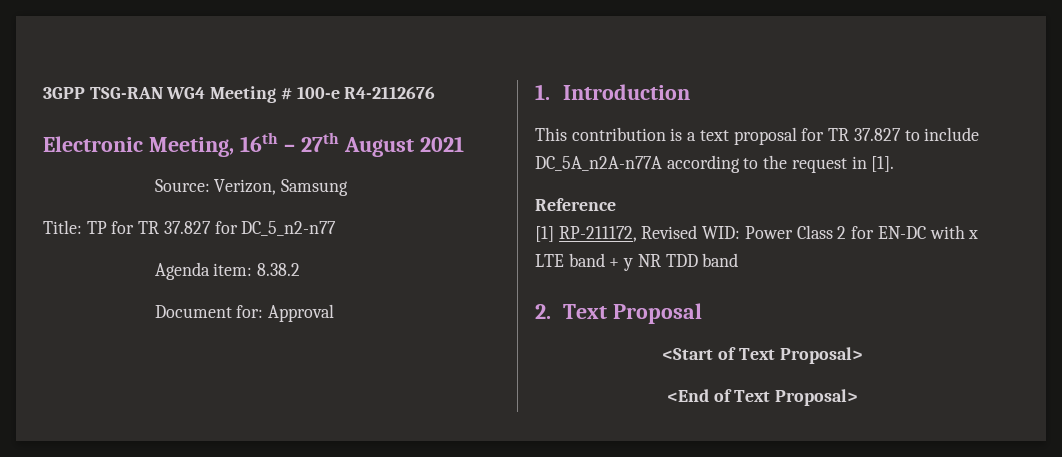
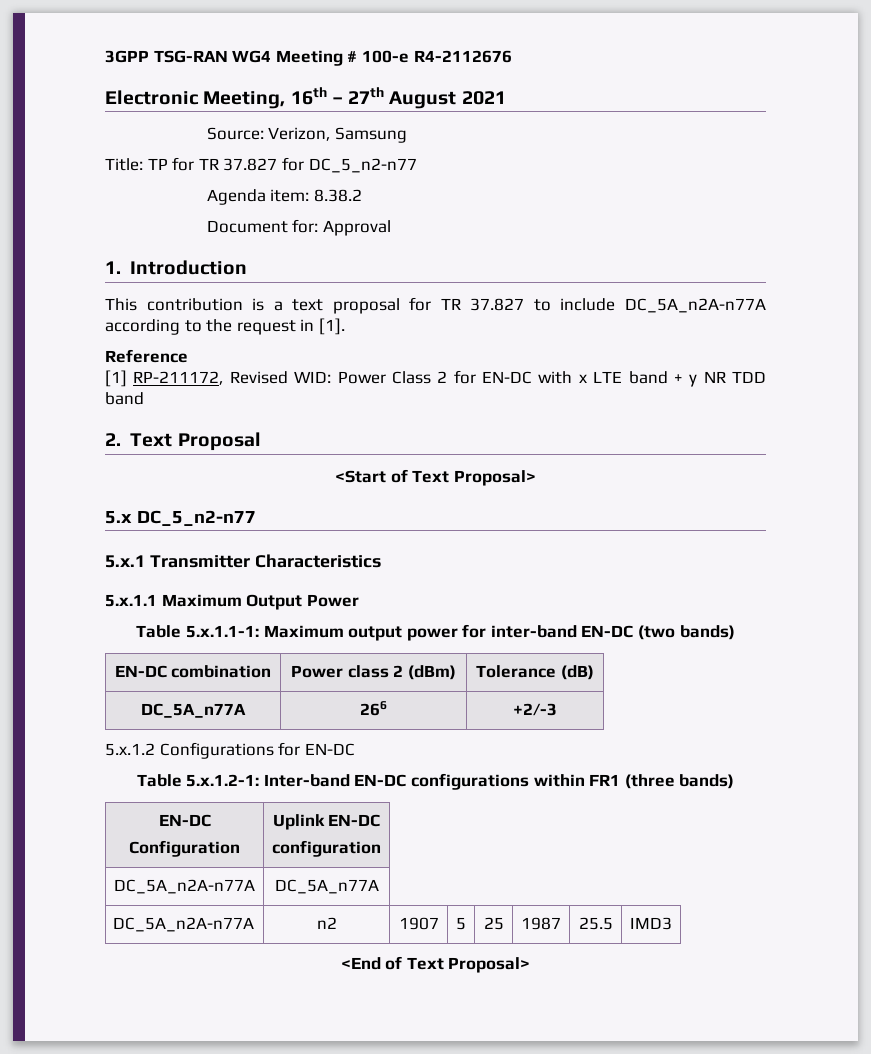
+ 5.x DC_5_n2-n77
+ 5.x.1 Transmitter Characteristics
+ 5.x.1.1 Maximum Output Power
+ Table 5.x.1.1-1: Maximum output power for inter-band EN-DC (two bands)
+ EN-DC combination | Power class 2 (dBm) | Tolerance (dB)
+ DC_5A_n77A | 266 | +2/-3
+ 5.x.1.2 Configurations for EN-DC
+ Table 5.x.1.2-1: Inter-band EN-DC configurations within FR1 (three bands)
+ EN-DC
+ Configuration | Uplink EN-DC
+ configuration
+ DC_5A_n2A-n77A | DC_5A_n77A
+ DC_5A_n2A-n77A | n2 | 1907 | 5 | 25 | 1987 | 25.5 | IMD3

